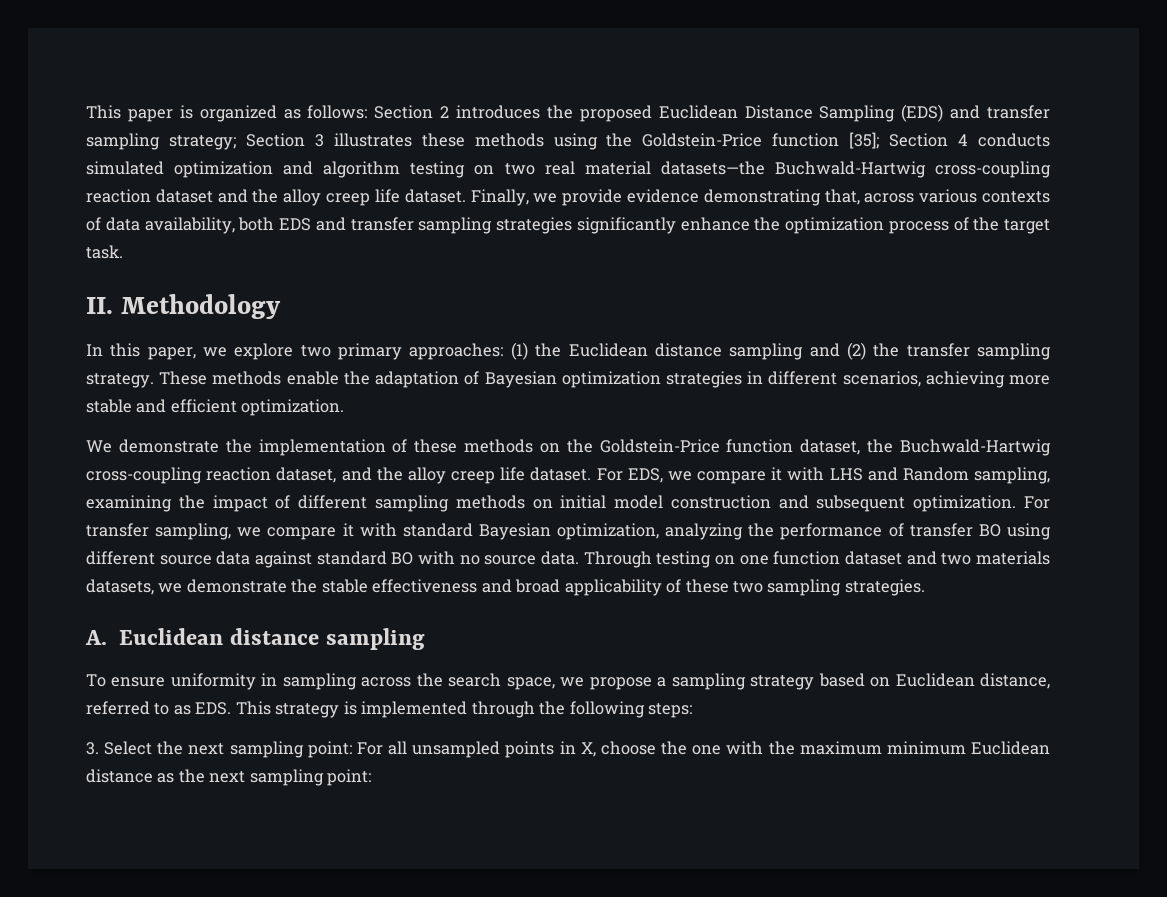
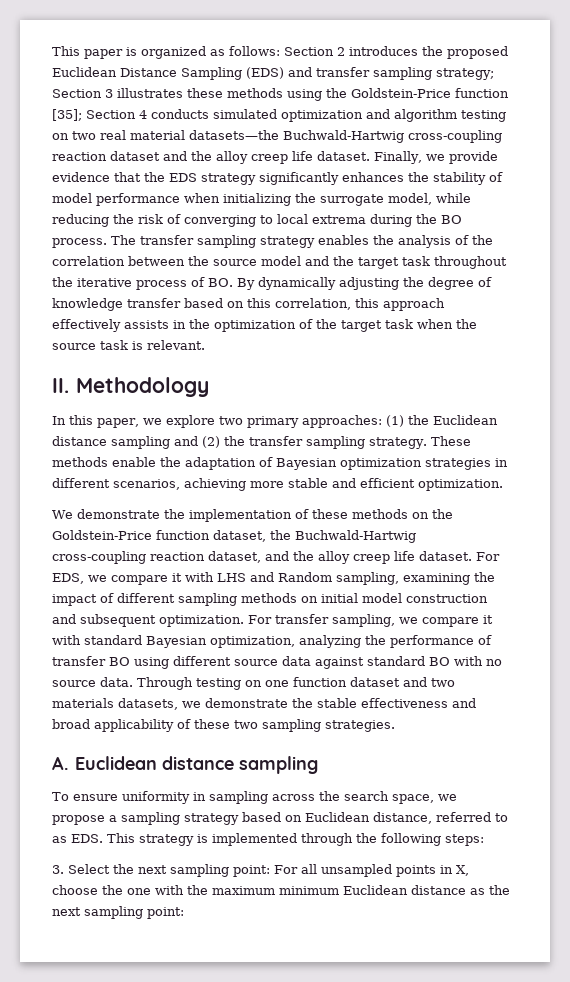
- Finally, we provide evidence demonstrating that, across various contexts of data availability, both EDS and transfer sampling strategies significantly enhance the optimization process of the target task.
+ Finally, we provide evidence that the EDS strategy significantly enhances the stability of model performance when initializing the surrogate model, while reducing the risk of converging to local extrema during the BO process. The transfer sampling strategy enables the analysis of the correlation between the source model and the target task throughout the iterative process of BO. By dynamically adjusting the degree of knowledge transfer based on this correlation, this approach effectively assists in the optimization of the target task when the source task is relevant.

